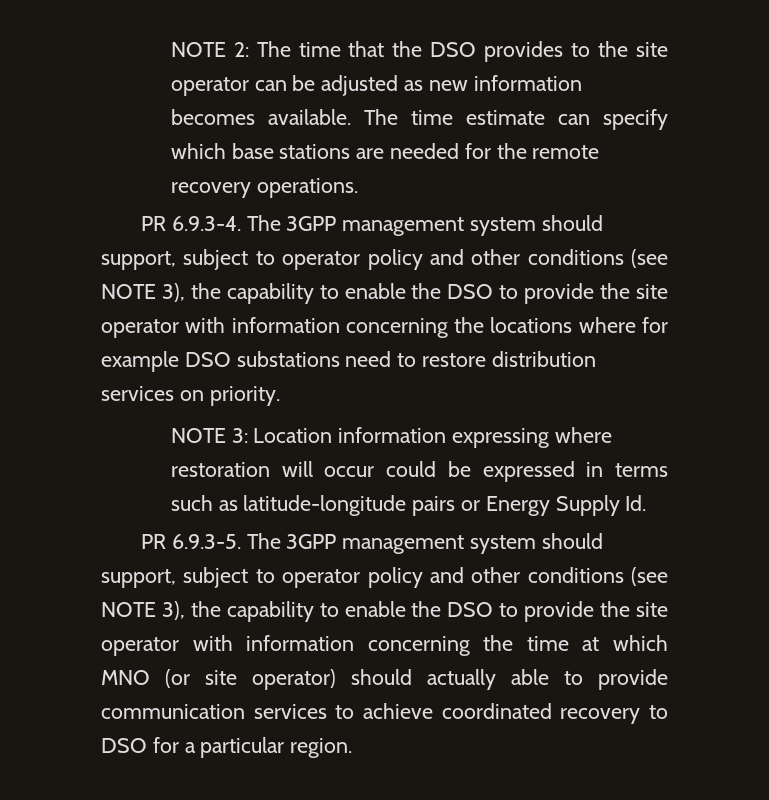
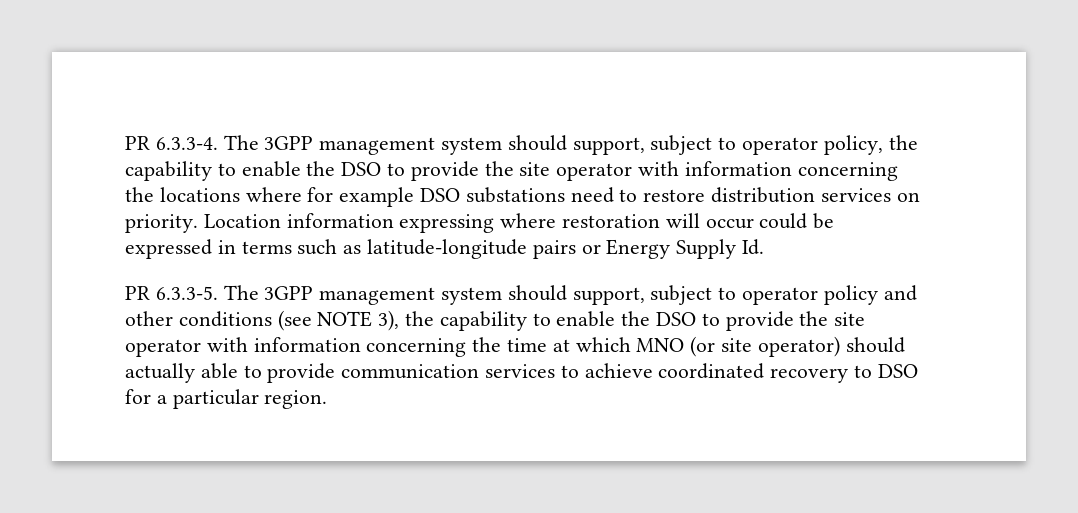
- NOTE 2: The time that the DSO provides to the site operator can be adjusted as new information becomes available. The time estimate can specify which base stations are needed for the remote recovery operations.
- PR 6.9.3-4. The 3GPP management system should support, subject to operator policy and other conditions (see NOTE 3), the capability to enable the DSO to provide the site operator with information concerning the locations where for example DSO substations need to restore distribution services on priority.
- NOTE 3: Location information expressing where restoration will occur could be expressed in terms such as latitude-longitude pairs or Energy Supply Id.
+ PR 6.3.3-4. The 3GPP management system should support, subject to operator policy, the capability to enable the DSO to provide the site operator with information concerning the locations where for example DSO substations need to restore distribution services on priority. Location information expressing where restoration will occur could be expressed in terms such as latitude-longitude pairs or Energy Supply Id.
- PR 6.9.3-5. The 3GPP management system should support, subject to operator policy and other conditions (see NOTE 3), the capability to enable the DSO to provide the site operator with information concerning the time at which MNO (or site operator) should actually able to provide communication services to achieve coordinated recovery to DSO for a particular region.
+ PR 6.3.3-5. The 3GPP management system should support, subject to operator policy and other conditions (see NOTE 3), the capability to enable the DSO to provide the site operator with information concerning the time at which MNO (or site operator) should actually able to provide communication services to achieve coordinated recovery to DSO for a particular region.

